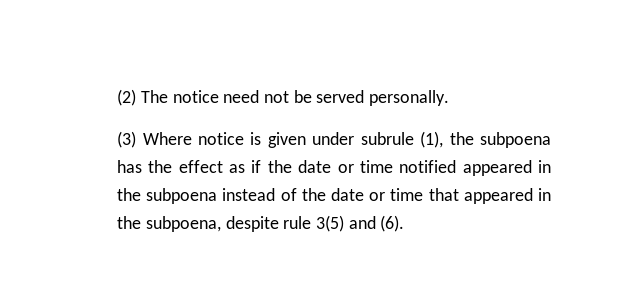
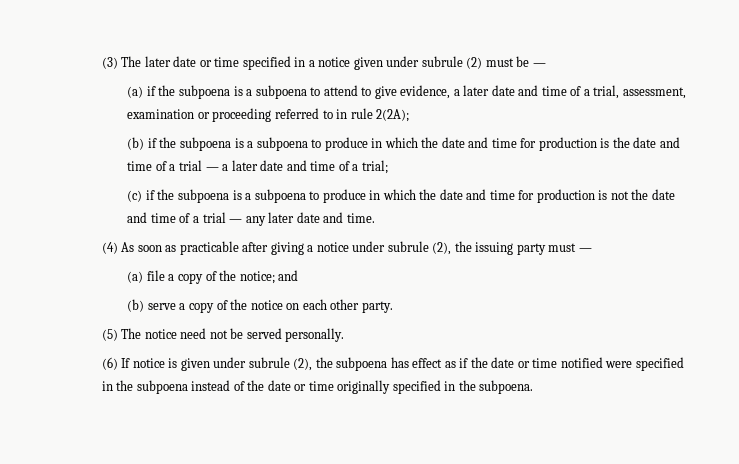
- (2) The notice need not be served personally.
+ (3) The later date or time specified in a notice given under subrule (2) must be —
+ (a) if the subpoena is a subpoena to attend to give evidence, a later date and time of a trial, assessment, examination or proceeding referred to in rule 2(2A);
+ (b) if the subpoena is a subpoena to produce in which the date and time for production is the date and time of a trial — a later date and time of a trial;
+ (c) if the subpoena is a subpoena to produce in which the date and time for production is not the date and time of a trial — any later date and time.
+ (4) As soon as practicable after giving a notice under subrule (2), the issuing party must —
+ (a) file a copy of the notice; and
+ (b) serve a copy of the notice on each other party.
+ (5) The notice need not be served personally.
- (3) Where notice is given under subrule (1), the subpoena has the effect as if the date or time notified appeared in the subpoena instead of the date or time that appeared in the subpoena, despite rule 3(5) and (6).
+ (6) If notice is given under subrule (2), the subpoena has effect as if the date or time notified were specified in the subpoena instead of the date or time originally specified in the subpoena.

